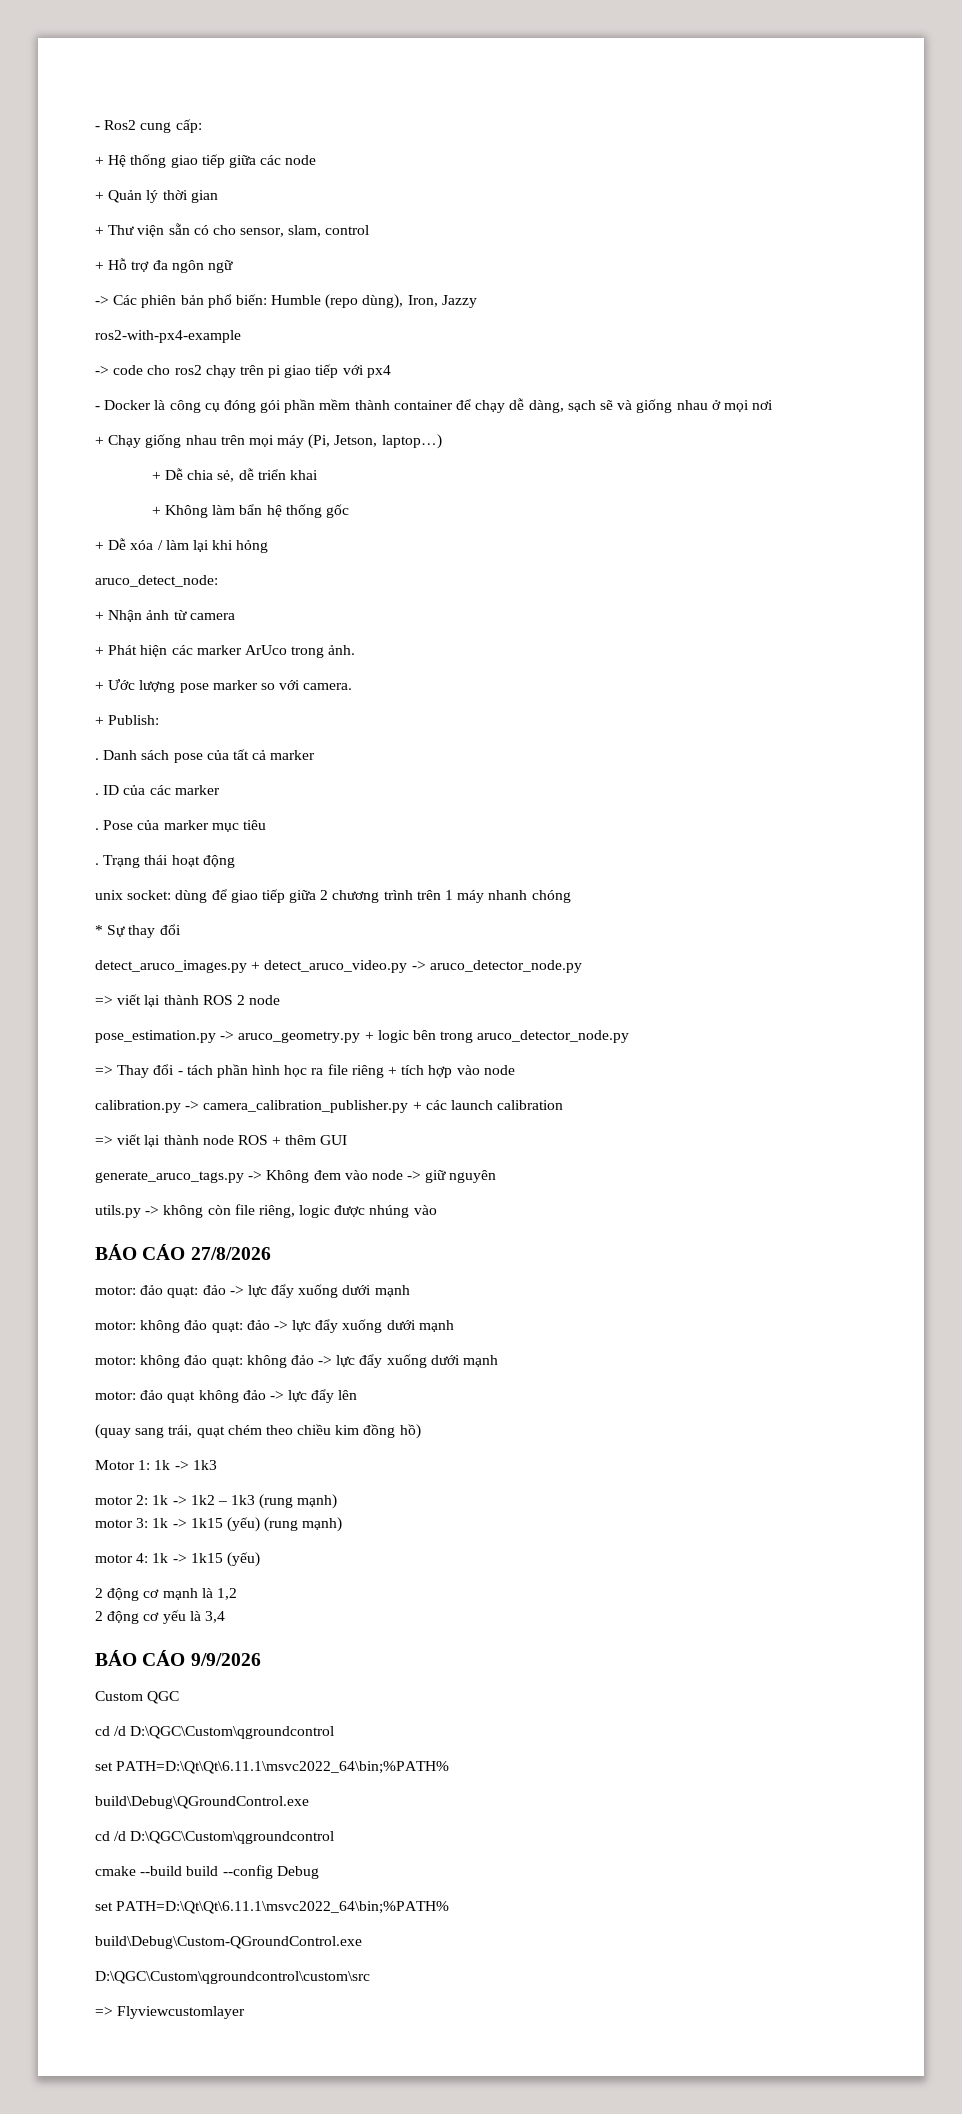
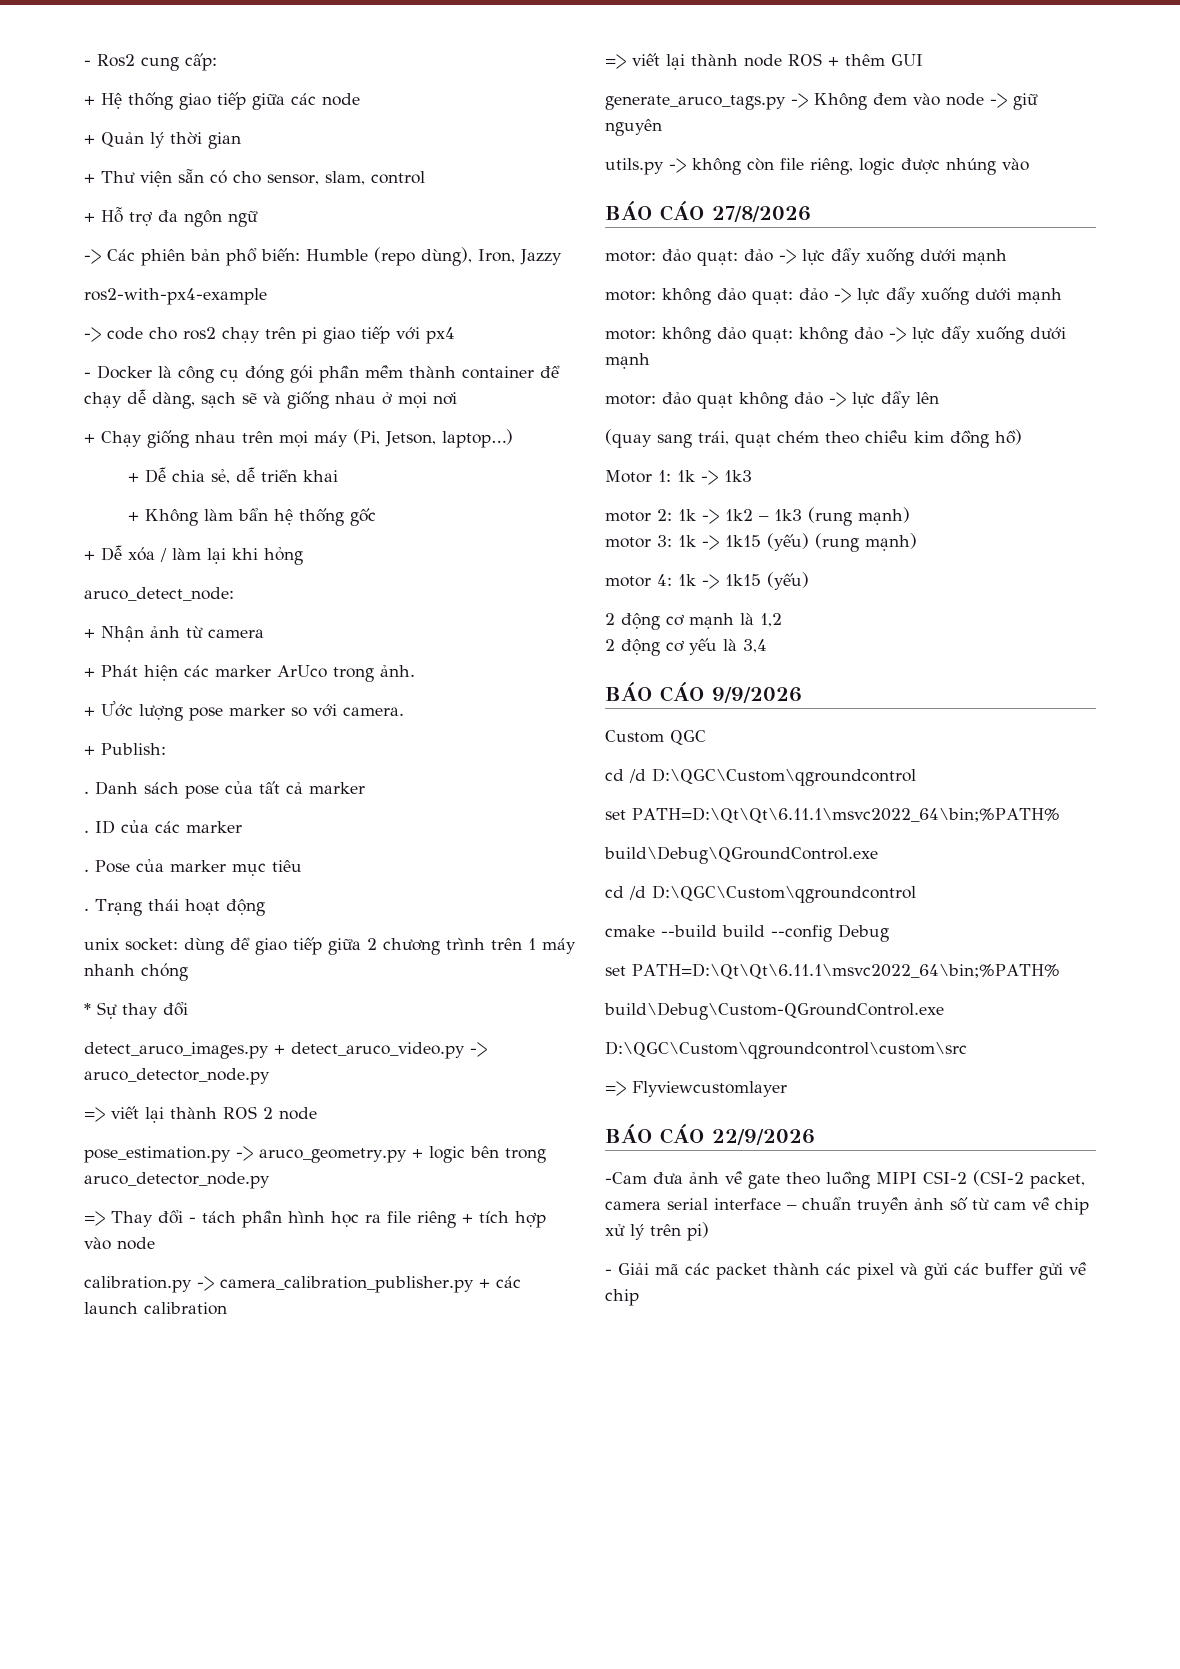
+ BÁO CÁO 22/9/2026
+ -Cam đưa ảnh về gate theo luồng MIPI CSI-2 (CSI-2 packet, camera serial interface – chuẩn truyền ảnh số từ cam về chip xử lý trên pi)
+ - Giải mã các packet thành các pixel và gửi các buffer gửi về chip

